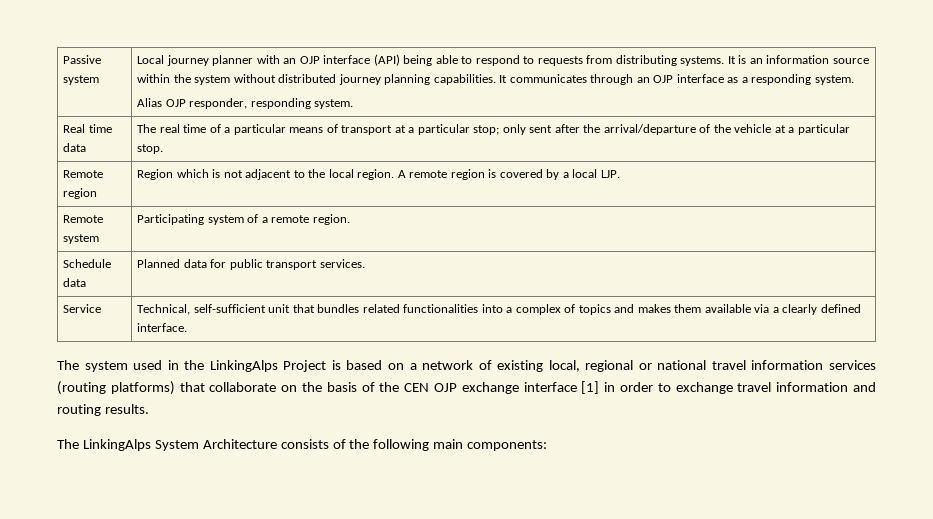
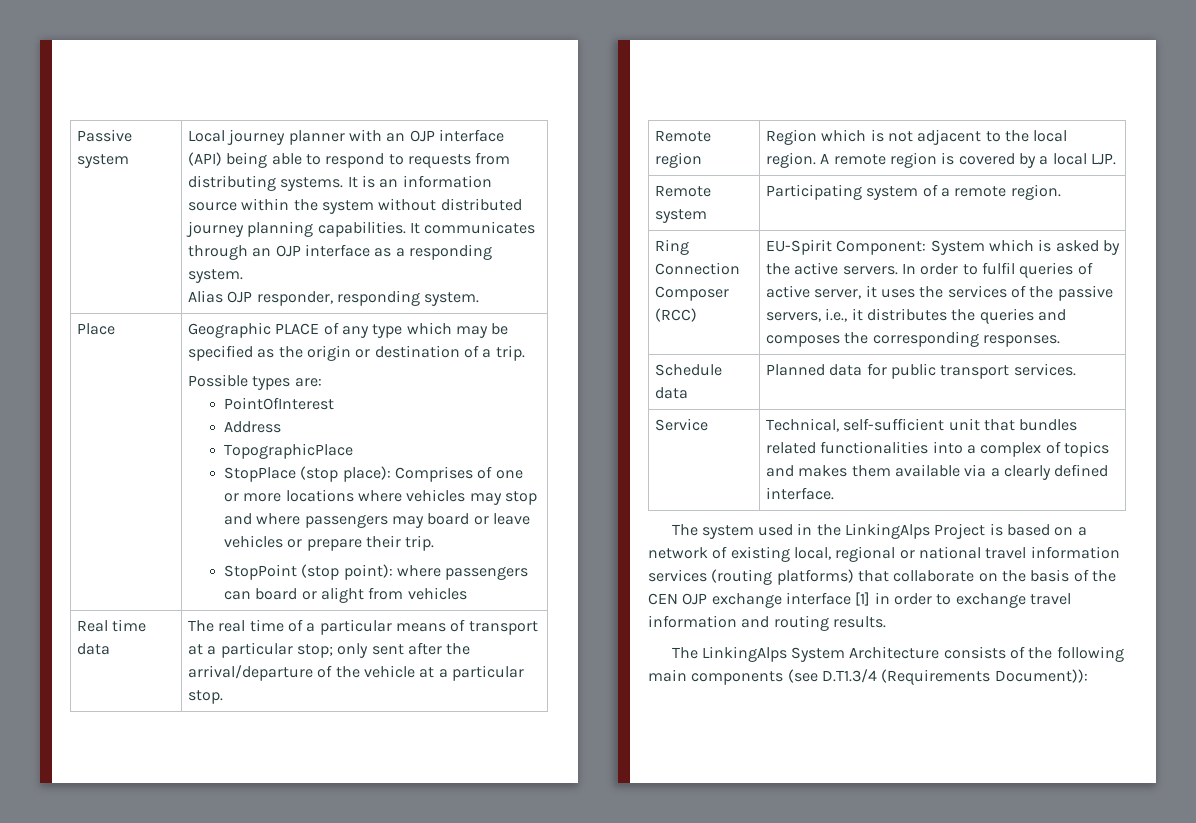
+ Place | Geographic PLACE of any type which may be specified as the origin or destination of a trip.
+ Possible types are:
+ PointOfInterest
+ Address
+ TopographicPlace
+ StopPlace (stop place): Comprises of one or more locations where vehicles may stop and where passengers may board or leave vehicles or prepare their trip.
+ StopPoint (stop point): where passengers can board or alight from vehicles
+ Ring Connection Composer (RCC) | EU-Spirit Component: System which is asked by the active servers. In order to fulfil queries of active server, it uses the services of the passive servers, i.e., it distributes the queries and composes the corresponding responses.
- The LinkingAlps System Architecture consists of the following main components:
+ The LinkingAlps System Architecture consists of the following main components (see D.T1.3/4 (Requirements Document)):

